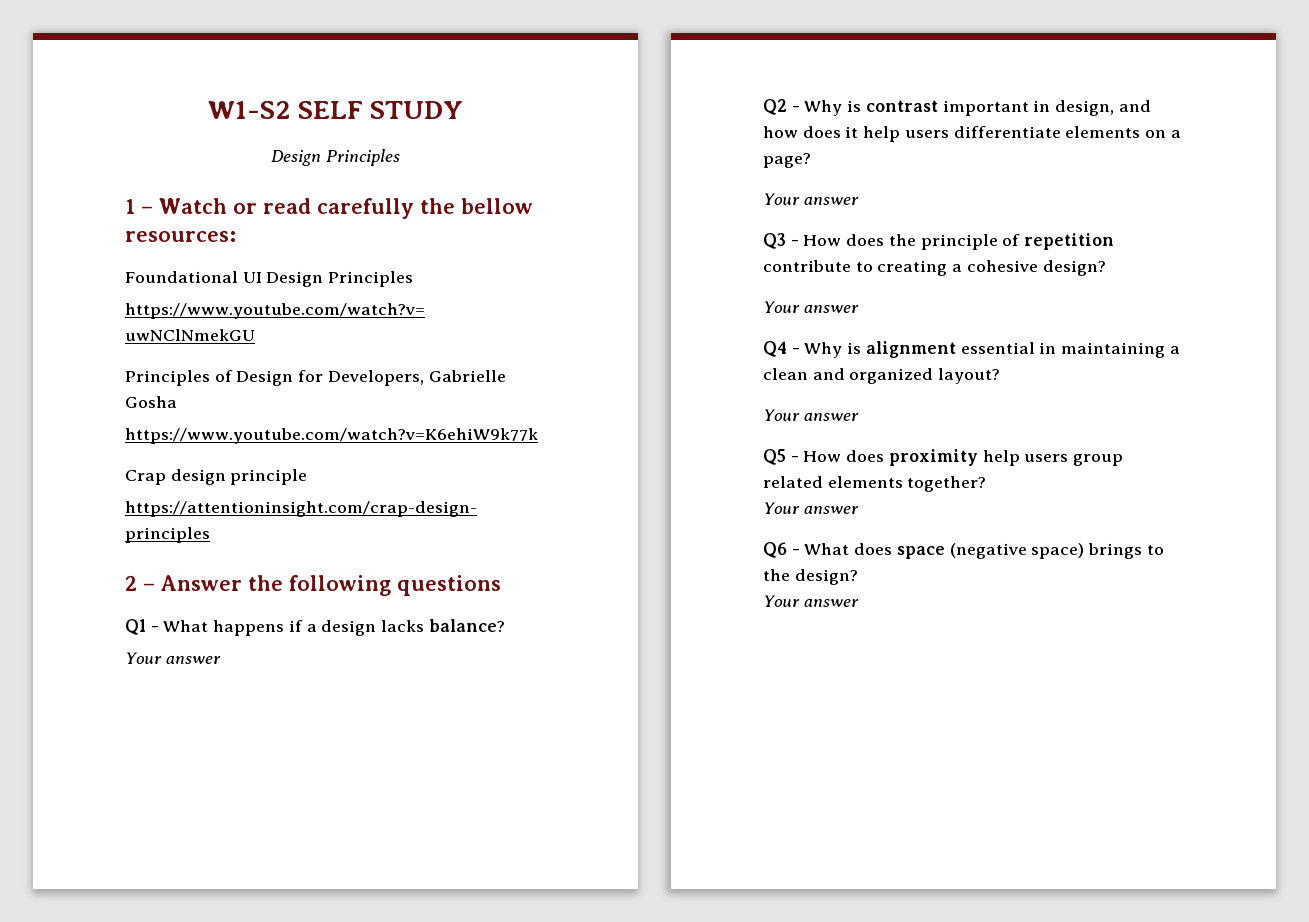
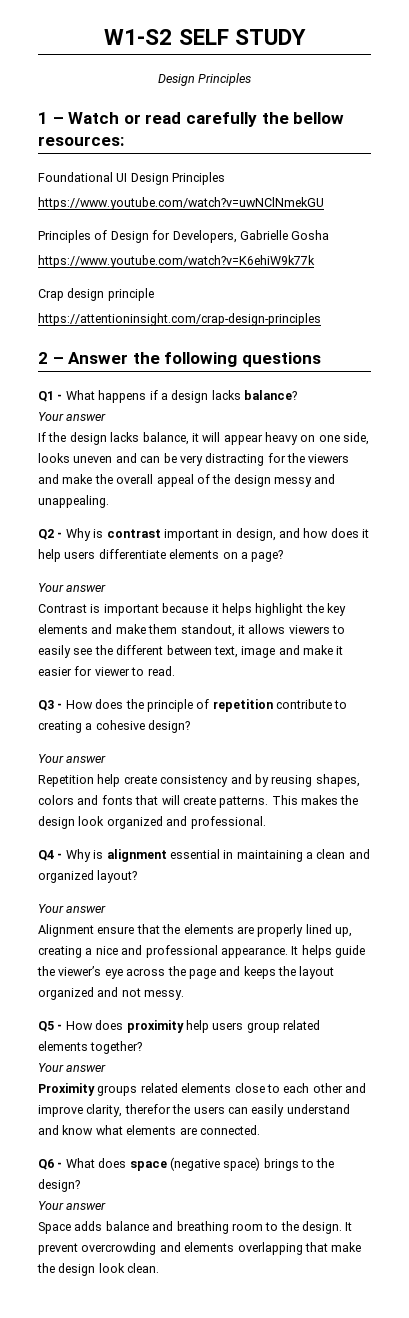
+ If the design lacks balance, it will appear heavy on one side, looks uneven and can be very distracting for the viewers and make the overall appeal of the design messy and unappealing.
+ Contrast is important because it helps highlight the key elements and make them standout, it allows viewers to easily see the different between text, image and make it easier for viewer to read.
+ Repetition help create consistency and by reusing shapes, colors and fonts that will create patterns. This makes the design look organized and professional.
+ Alignment ensure that the elements are properly lined up, creating a nice and professional appearance. It helps guide the viewer’s eye across the page and keeps the layout organized and not messy.
+ Proximity groups related elements close to each other and improve clarity, therefor the users can easily understand and know what elements are connected.
+ Space adds balance and breathing room to the design. It prevent overcrowding and elements overlapping that make the design look clean.

